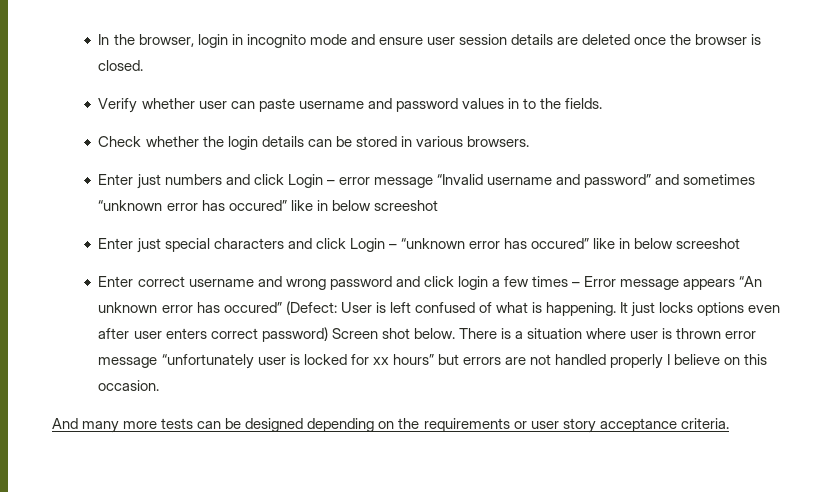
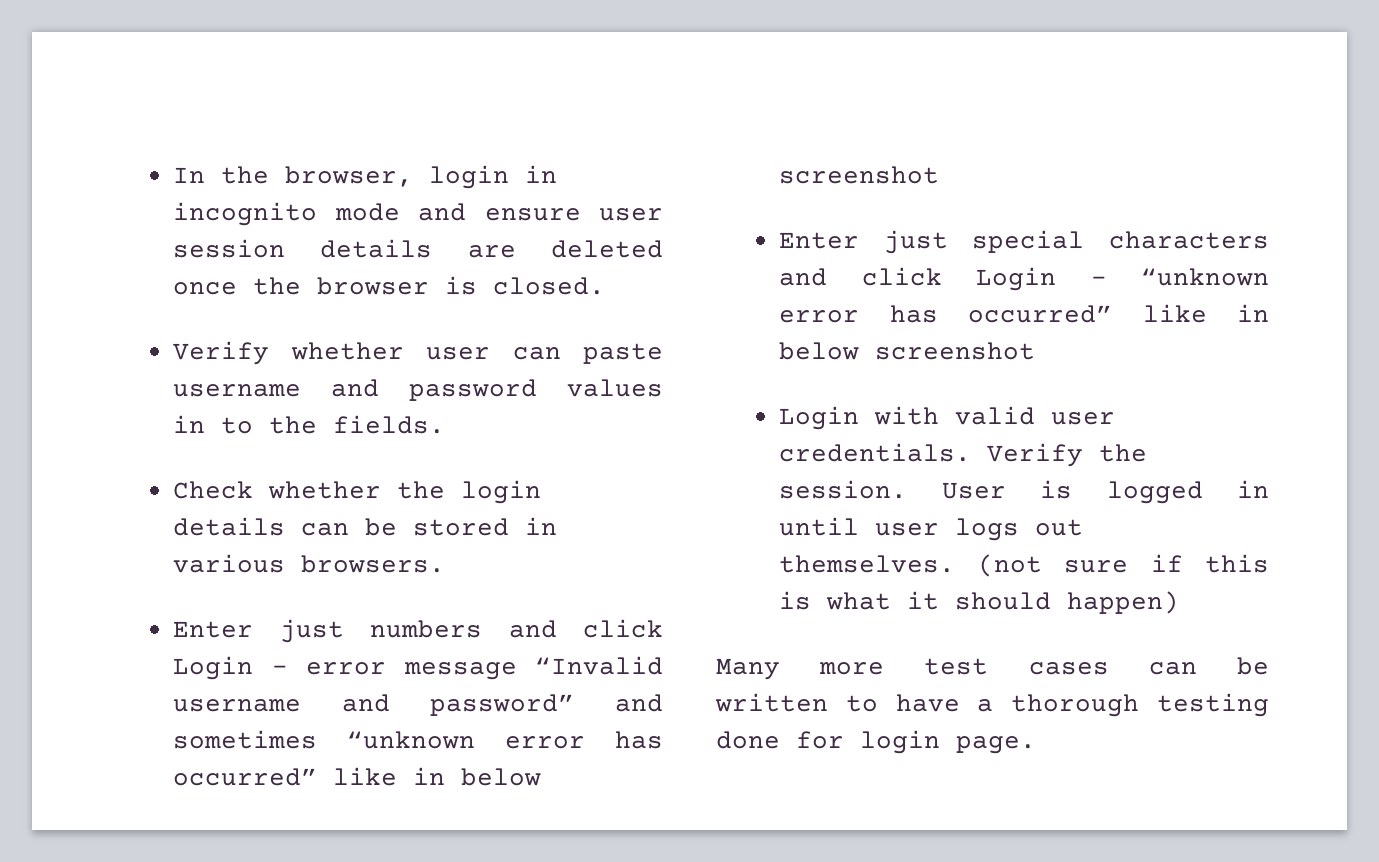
- Enter just numbers and click Login – error message “Invalid username and password” and sometimes “unknown error has occured” like in below screeshot
+ Enter just numbers and click Login – error message “Invalid username and password” and sometimes “unknown error has occurred” like in below screenshot
- Enter just special characters and click Login – “unknown error has occured” like in below screeshot
- Enter correct username and wrong password and click login a few times – Error message appears “An unknown error has occured” (Defect: User is left confused of what is happening. It just locks options even after user enters correct password) Screen shot below. There is a situation where user is thrown error message “unfortunately user is locked for xx hours” but errors are not handled properly I believe on this occasion.
- And many more tests can be designed depending on the requirements or user story acceptance criteria.
+ Enter just special characters and click Login – “unknown error has occurred” like in below screenshot
+ Login with valid user credentials. Verify the session. User is logged in until user logs out themselves. (not sure if this is what it should happen)
+ Many more test cases can be written to have a thorough testing done for login page.

